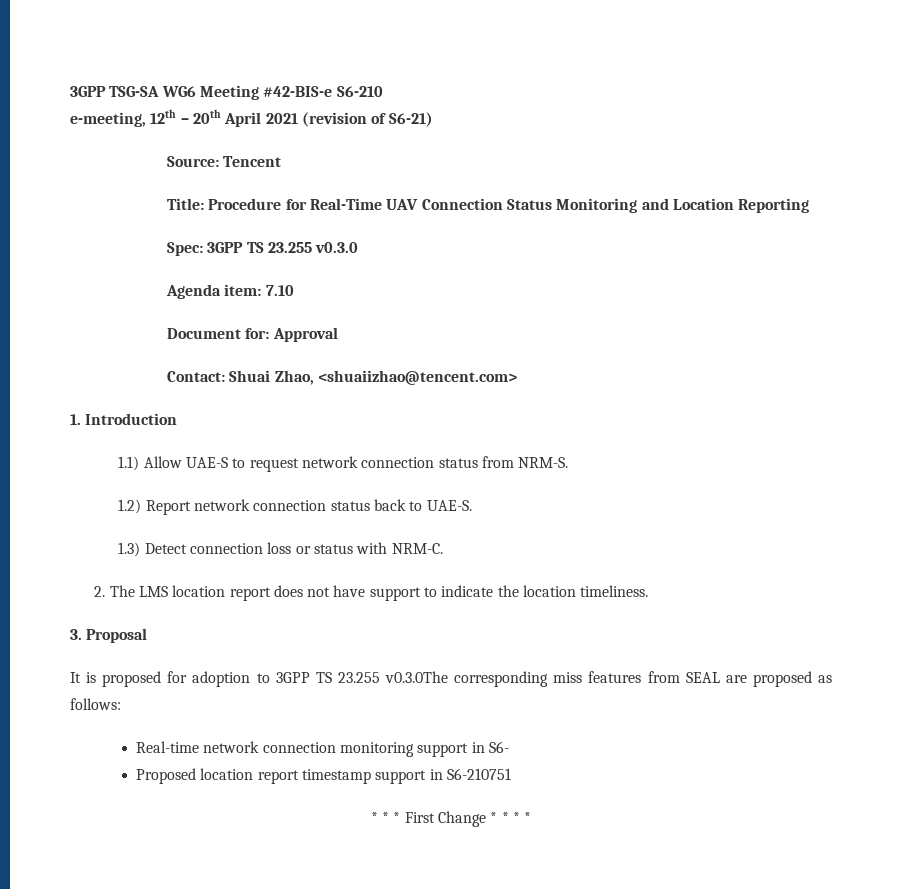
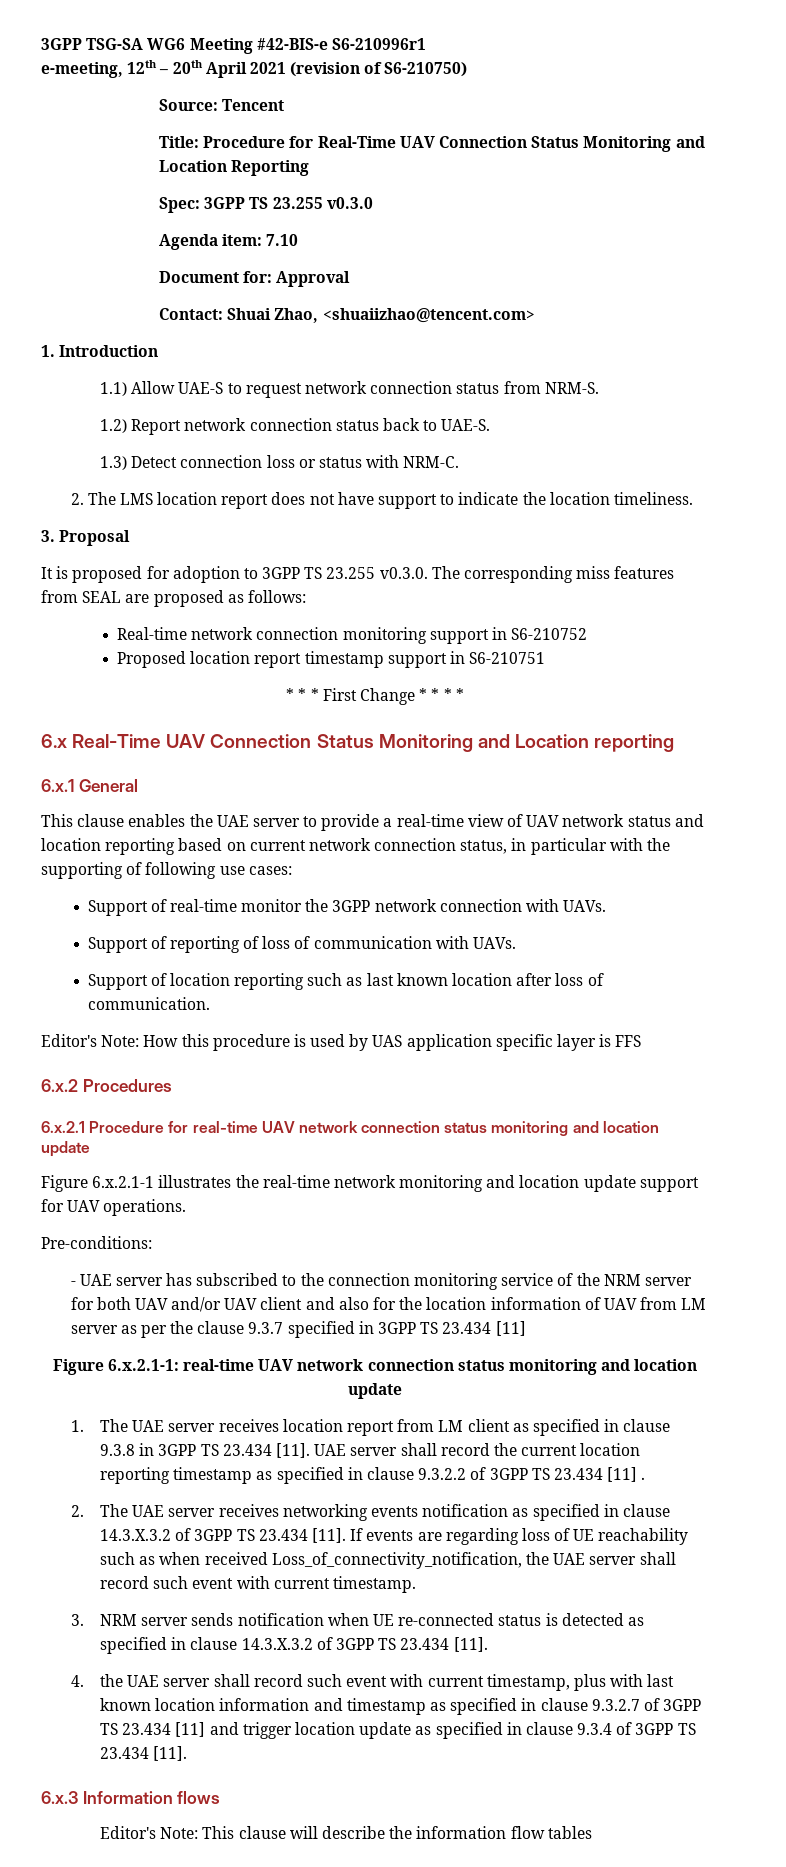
- 3GPP TSG-SA WG6 Meeting #42-BIS-e S6-210
+ 3GPP TSG-SA WG6 Meeting #42-BIS-e S6-210996r1
- e-meeting, 12th – 20th April 2021 (revision of S6-21)
+ e-meeting, 12th – 20th April 2021 (revision of S6-210750)
- It is proposed for adoption to 3GPP TS 23.255 v0.3.0The corresponding miss features from SEAL are proposed as follows:
+ It is proposed for adoption to 3GPP TS 23.255 v0.3.0. The corresponding miss features from SEAL are proposed as follows:
- Real-time network connection monitoring support in S6-
+ Real-time network connection monitoring support in S6-210752
+ 6.x Real-Time UAV Connection Status Monitoring and Location reporting
+ 6.x.1 General
+ This clause enables the UAE server to provide a real-time view of UAV network status and location reporting based on current network connection status, in particular with the supporting of following use cases:
+ Support of real-time monitor the 3GPP network connection with UAVs.
+ Support of reporting of loss of communication with UAVs.
+ Support of location reporting such as last known location after loss of communication.
+ Editor's Note: How this procedure is used by UAS application specific layer is FFS
+ 6.x.2 Procedures
+ 6.x.2.1 Procedure for real-time UAV network connection status monitoring and location update
+ Figure 6.x.2.1-1 illustrates the real-time network monitoring and location update support for UAV operations.
+ Pre-conditions:
+ - UAE server has subscribed to the connection monitoring service of the NRM server for both UAV and/or UAV client and also for the location information of UAV from LM server as per the clause 9.3.7 specified in 3GPP TS 23.434 [11]
+ Figure 6.x.2.1-1: real-time UAV network connection status monitoring and location update
+ 1. The UAE server receives location report from LM client as specified in clause 9.3.8 in 3GPP TS 23.434 [11]. UAE server shall record the current location reporting timestamp as specified in clause 9.3.2.2 of 3GPP TS 23.434 [11] .
+ 2. The UAE server receives networking events notification as specified in clause 14.3.X.3.2 of 3GPP TS 23.434 [11]. If events are regarding loss of UE reachability such as when received Loss_of_connectivity_notification, the UAE server shall record such event with current timestamp.
+ 3. NRM server sends notification when UE re-connected status is detected as specified in clause 14.3.X.3.2 of 3GPP TS 23.434 [11].
+ 4. the UAE server shall record such event with current timestamp, plus with last known location information and timestamp as specified in clause 9.3.2.7 of 3GPP TS 23.434 [11] and trigger location update as specified in clause 9.3.4 of 3GPP TS 23.434 [11].
+ 6.x.3 Information flows
+ Editor's Note: This clause will describe the information flow tables

